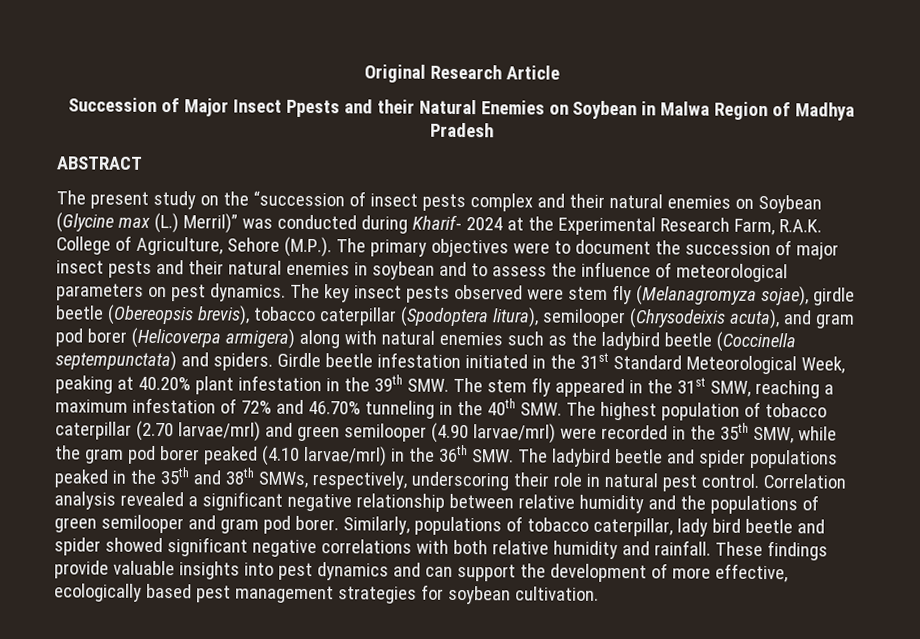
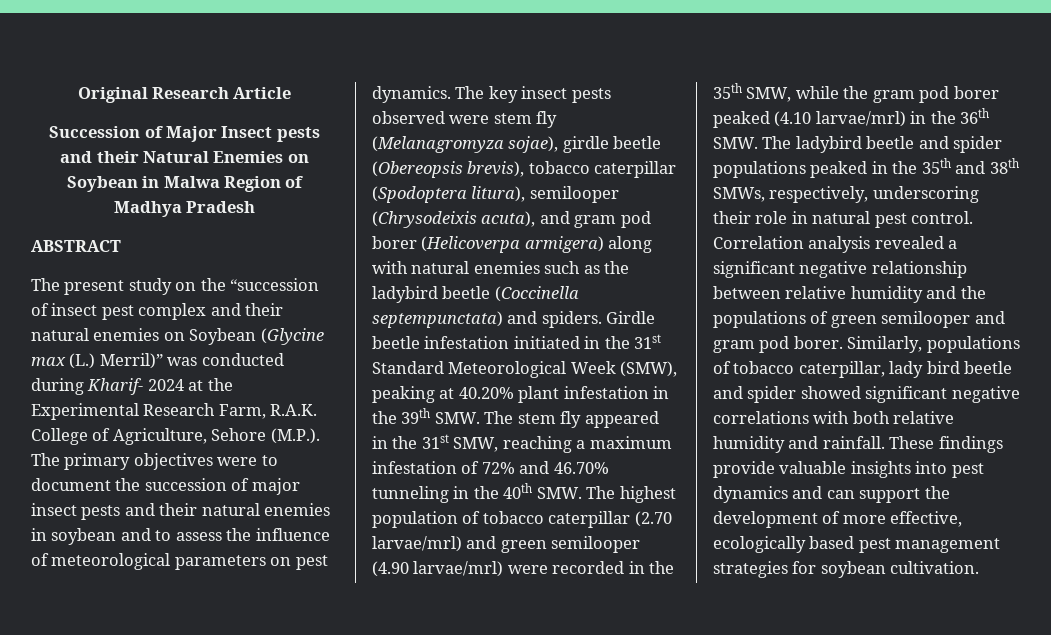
- Succession of Major Insect Ppests and their Natural Enemies on Soybean in Malwa Region of Madhya Pradesh
+ Succession of Major Insect pests and their Natural Enemies on Soybean in Malwa Region of Madhya Pradesh
- The present study on the “succession of insect pests complex and their natural enemies on Soybean (Glycine max (L.) Merril)” was conducted during Kharif- 2024 at the Experimental Research Farm, R.A.K. College of Agriculture, Sehore (M.P.). The primary objectives were to document the succession of major insect pests and their natural enemies in soybean and to assess the influence of meteorological parameters on pest dynamics.
+ The present study on the “succession of insect pest complex and their natural enemies on Soybean (Glycine max (L.) Merril)” was conducted during Kharif- 2024 at the Experimental Research Farm, R.A.K. College of Agriculture, Sehore (M.P.). The primary objectives were to document the succession of major insect pests and their natural enemies in soybean and to assess the influence of meteorological parameters on pest dynamics.
- Girdle beetle infestation initiated in the 31st Standard Meteorological Week, peaking at 40.20% plant infestation in the 39th SMW. The stem fly appeared in the 31st SMW, reaching a maximum infestation of 72% and 46.70% tunneling in the 40th SMW. The highest population of tobacco caterpillar (2.70 larvae/mrl) and green semilooper (4.90 larvae/mrl) were recorded in the 35th SMW, while the gram pod borer peaked (4.10 larvae/mrl) in the 36th SMW. The ladybird beetle and spider populations peaked in the 35th and 38th SMWs, respectively, underscoring their role in natural pest control.
+ Girdle beetle infestation initiated in the 31st Standard Meteorological Week (SMW), peaking at 40.20% plant infestation in the 39th SMW. The stem fly appeared in the 31st SMW, reaching a maximum infestation of 72% and 46.70% tunneling in the 40th SMW. The highest population of tobacco caterpillar (2.70 larvae/mrl) and green semilooper (4.90 larvae/mrl) were recorded in the 35th SMW, while the gram pod borer peaked (4.10 larvae/mrl) in the 36th SMW. The ladybird beetle and spider populations peaked in the 35th and 38th SMWs, respectively, underscoring their role in natural pest control.

